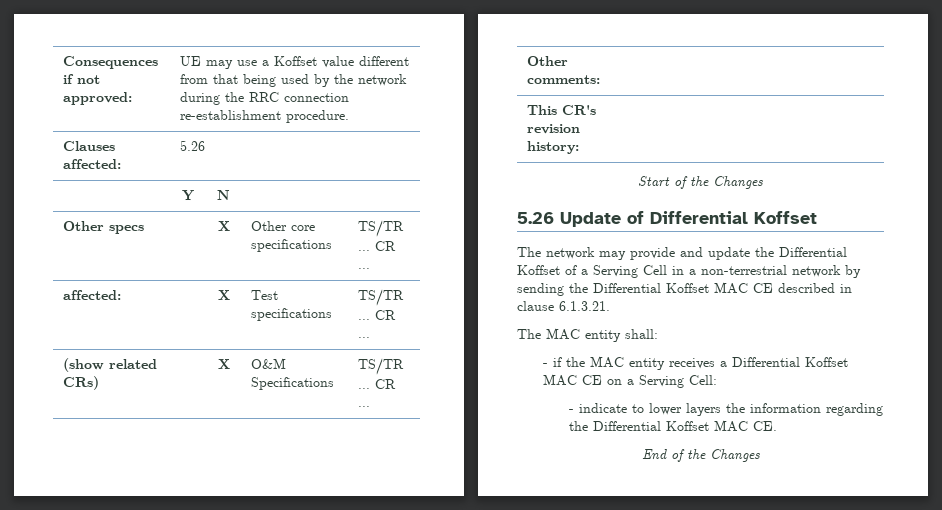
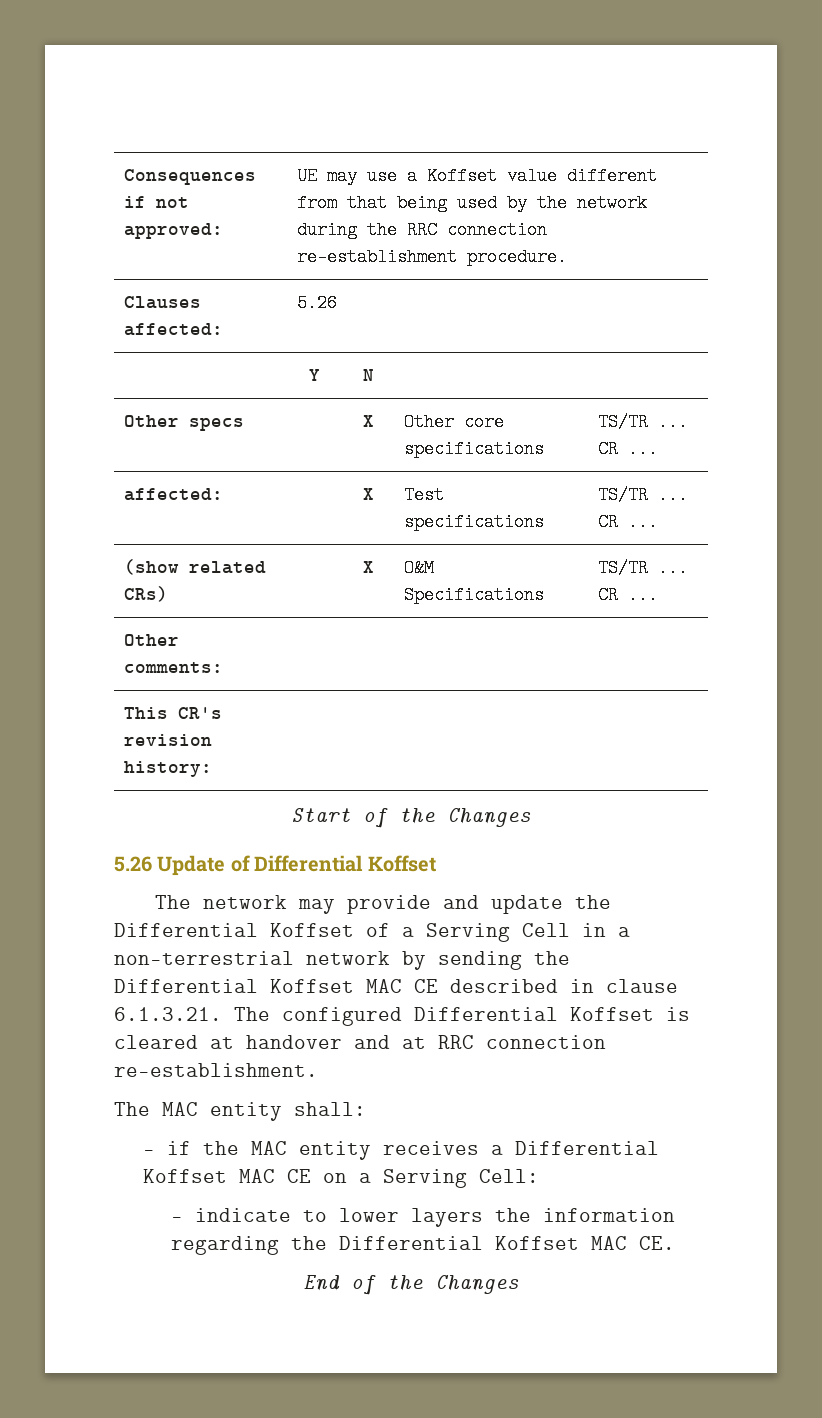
- The network may provide and update the Differential Koffset of a Serving Cell in a non-terrestrial network by sending the Differential Koffset MAC CE described in clause 6.1.3.21.
+ The network may provide and update the Differential Koffset of a Serving Cell in a non-terrestrial network by sending the Differential Koffset MAC CE described in clause 6.1.3.21. The configured Differential Koffset is cleared at handover and at RRC connection re-establishment.

